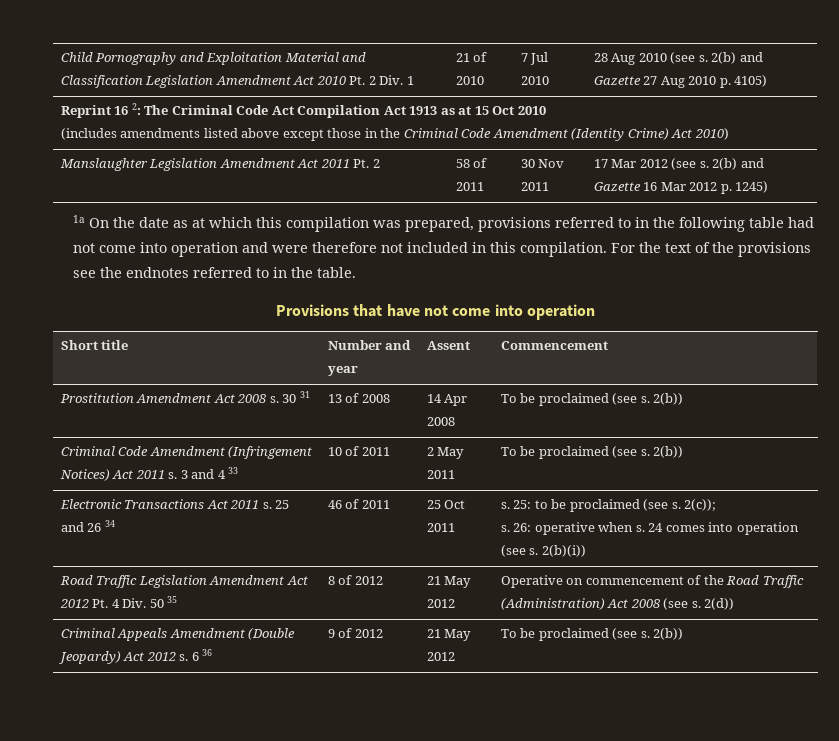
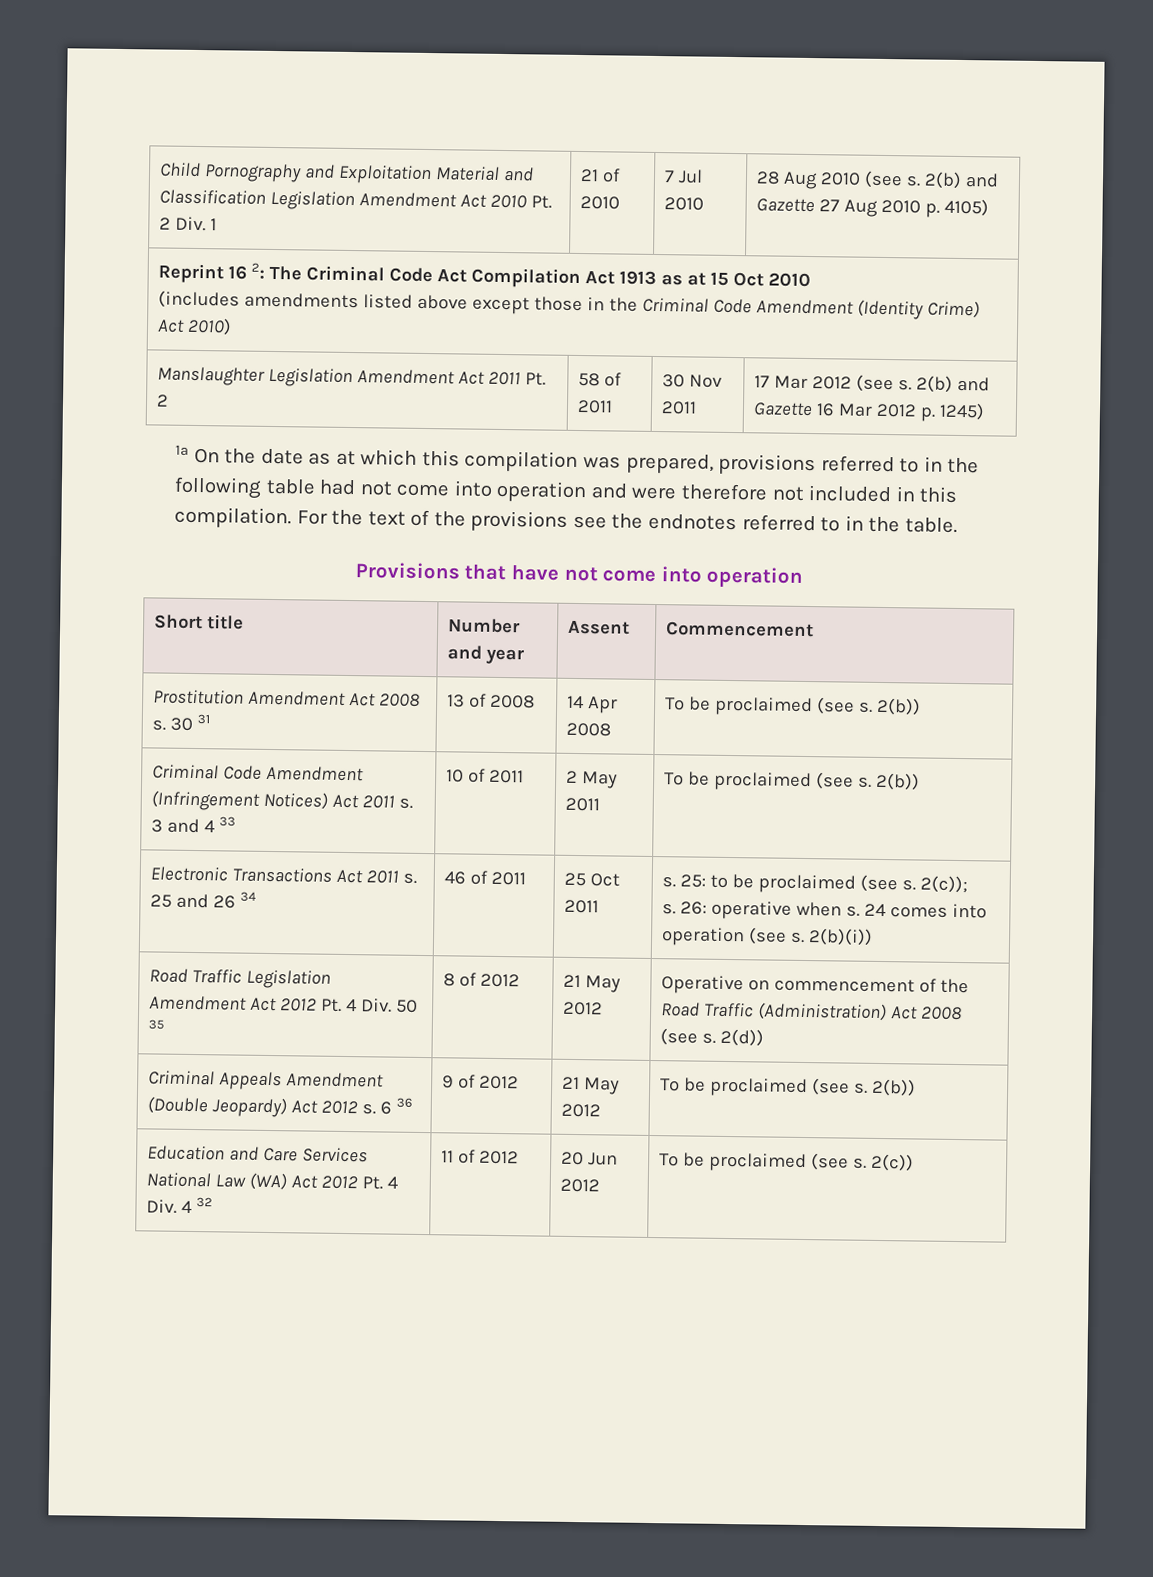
+ Education and Care Services National Law (WA) Act 2012 Pt. 4 Div. 4 32 | 11 of 2012 | 20 Jun 2012 | To be proclaimed (see s. 2(c))

